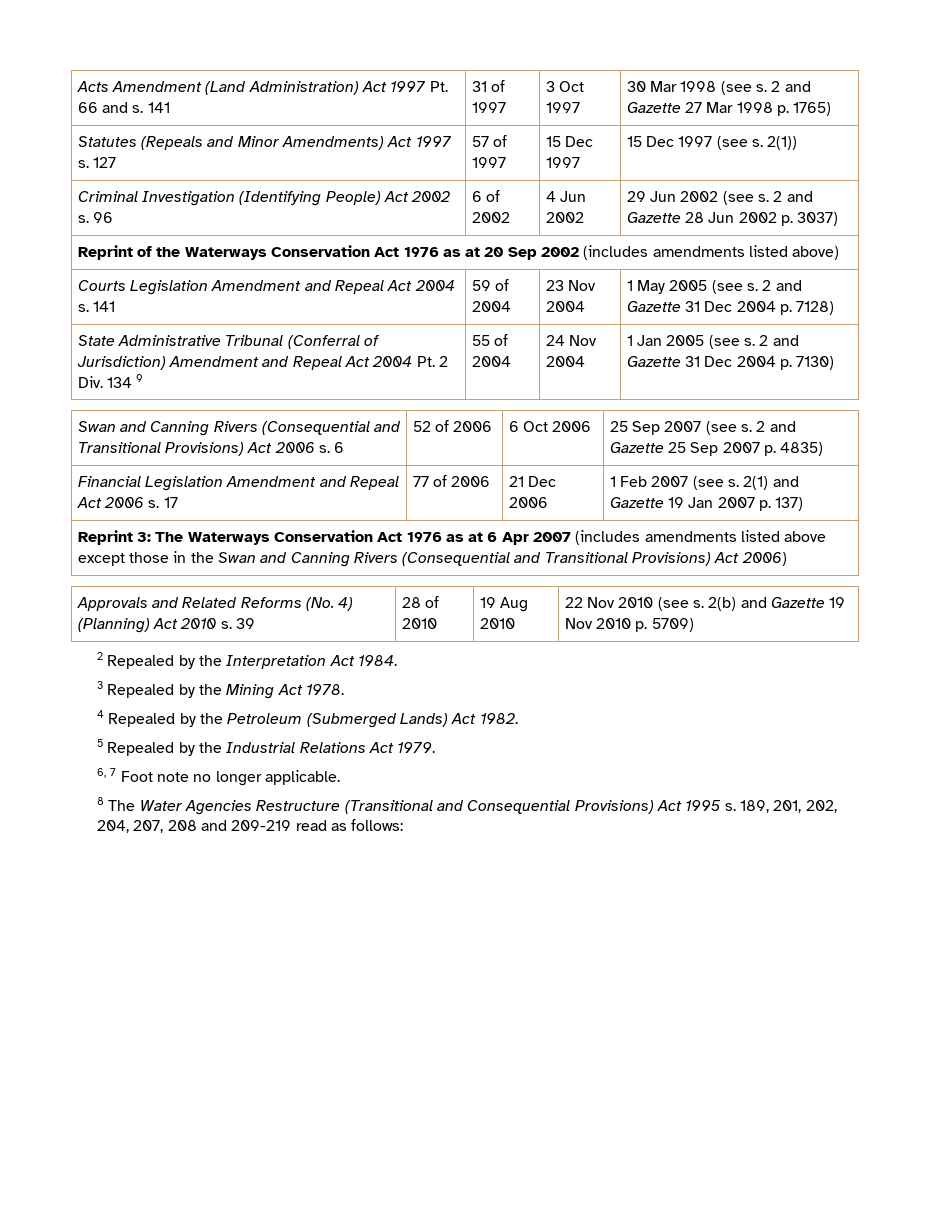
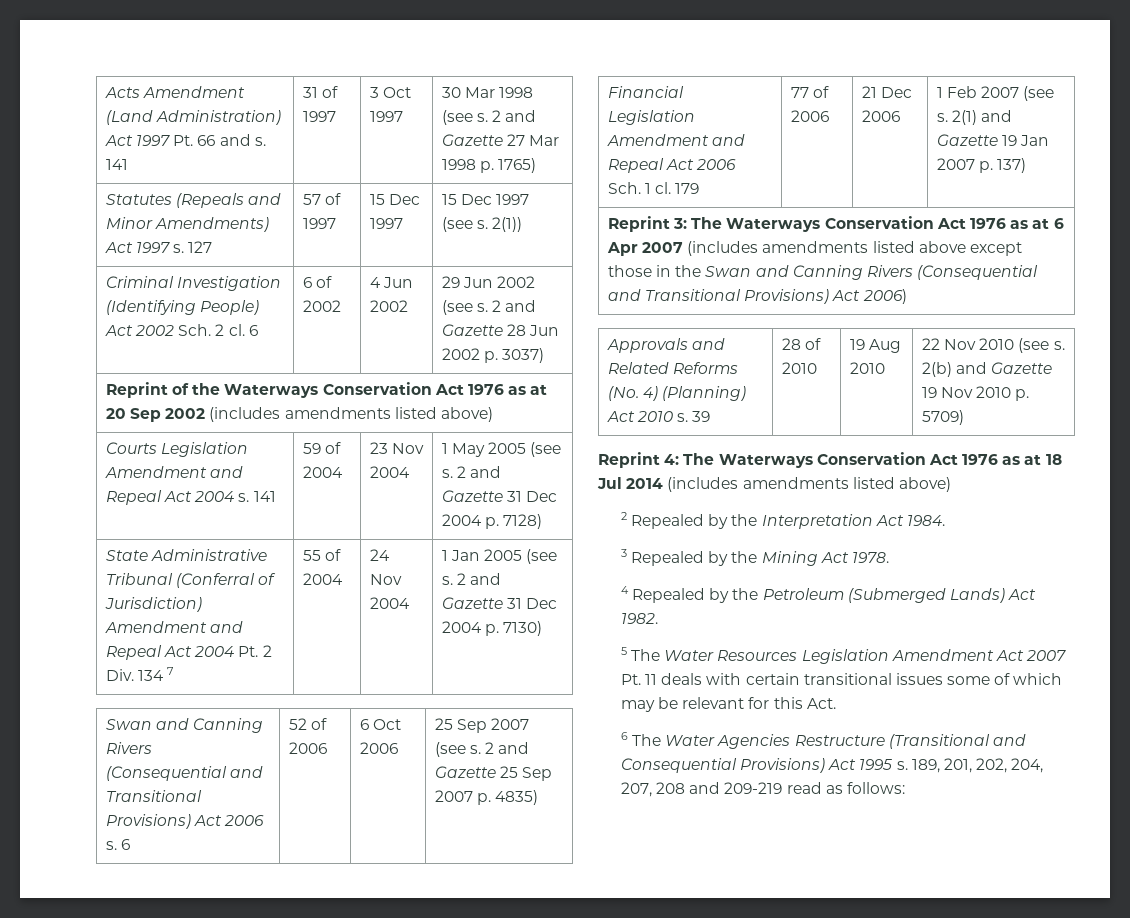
- Criminal Investigation (Identifying People) Act 2002 s. 96 | 6 of 2002 | 4 Jun 2002 | 29 Jun 2002 (see s. 2 and Gazette 28 Jun 2002 p. 3037)
+ Criminal Investigation (Identifying People) Act 2002 Sch. 2 cl. 6 | 6 of 2002 | 4 Jun 2002 | 29 Jun 2002 (see s. 2 and Gazette 28 Jun 2002 p. 3037)
- State Administrative Tribunal (Conferral of Jurisdiction) Amendment and Repeal Act 2004 Pt. 2 Div. 134 9 | 55 of 2004 | 24 Nov 2004 | 1 Jan 2005 (see s. 2 and Gazette 31 Dec 2004 p. 7130)
+ State Administrative Tribunal (Conferral of Jurisdiction) Amendment and Repeal Act 2004 Pt. 2 Div. 134 7 | 55 of 2004 | 24 Nov 2004 | 1 Jan 2005 (see s. 2 and Gazette 31 Dec 2004 p. 7130)
- Financial Legislation Amendment and Repeal Act 2006 s. 17 | 77 of 2006 | 21 Dec 2006 | 1 Feb 2007 (see s. 2(1) and Gazette 19 Jan 2007 p. 137)
+ Financial Legislation Amendment and Repeal Act 2006 Sch. 1 cl. 179 | 77 of 2006 | 21 Dec 2006 | 1 Feb 2007 (see s. 2(1) and Gazette 19 Jan 2007 p. 137)
+ Reprint 4: The Waterways Conservation Act 1976 as at 18 Jul 2014 (includes amendments listed above)
- 5 Repealed by the Industrial Relations Act 1979.
- 6, 7 Foot note no longer applicable.
- 8 The Water Agencies Restructure (Transitional and Consequential Provisions) Act 1995 s.
+ 5 The Water Resources Legislation Amendment Act 2007 Pt. 11 deals with certain transitional issues some of which may be relevant for this Act.
+ 6 The Water Agencies Restructure (Transitional and Consequential Provisions) Act 1995 s.

